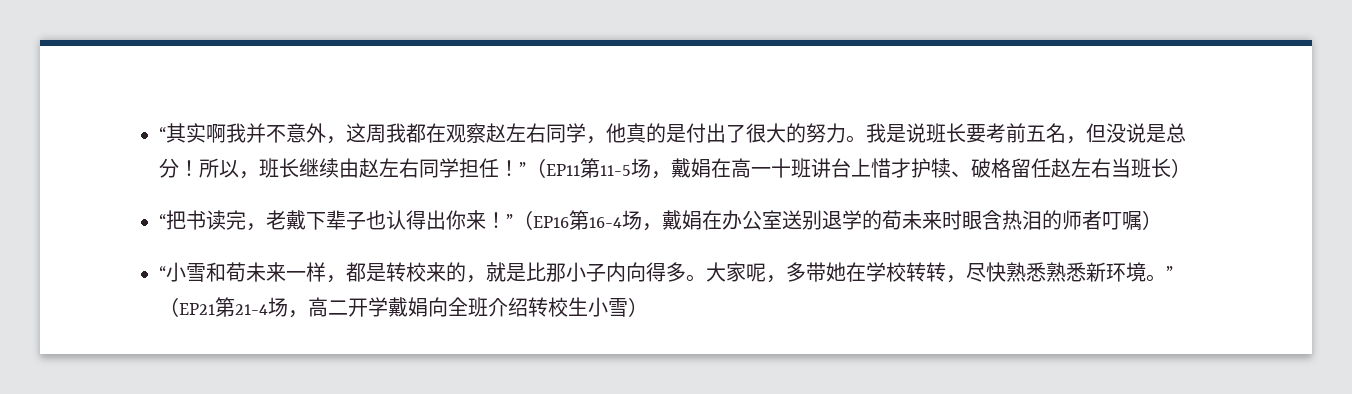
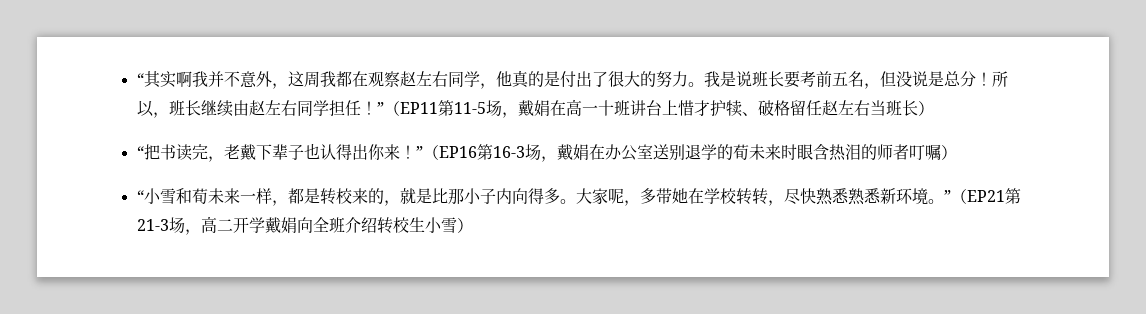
- “把书读完，老戴下辈子也认得出你来！”（EP16第16-4场，戴娟在办公室送别退学的荀未来时眼含热泪的师者叮嘱）
+ “把书读完，老戴下辈子也认得出你来！”（EP16第16-3场，戴娟在办公室送别退学的荀未来时眼含热泪的师者叮嘱）
- 大家呢，多带她在学校转转，尽快熟悉熟悉新环境。”（EP21第21-4场，高二开学戴娟向全班介绍转校生小雪）
+ 大家呢，多带她在学校转转，尽快熟悉熟悉新环境。”（EP21第21-3场，高二开学戴娟向全班介绍转校生小雪）

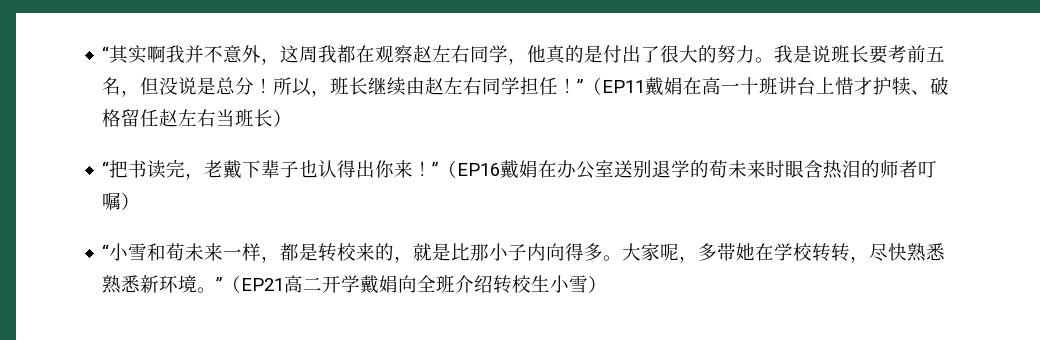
- 所以，班长继续由赵左右同学担任！”（EP11第11-5场，戴娟在高一十班讲台上惜才护犊、破格留任赵左右当班长）
+ 所以，班长继续由赵左右同学担任！”（EP11戴娟在高一十班讲台上惜才护犊、破格留任赵左右当班长）
- “把书读完，老戴下辈子也认得出你来！”（EP16第16-3场，戴娟在办公室送别退学的荀未来时眼含热泪的师者叮嘱）
+ “把书读完，老戴下辈子也认得出你来！”（EP16戴娟在办公室送别退学的荀未来时眼含热泪的师者叮嘱）
- 大家呢，多带她在学校转转，尽快熟悉熟悉新环境。”（EP21第21-3场，高二开学戴娟向全班介绍转校生小雪）
+ 大家呢，多带她在学校转转，尽快熟悉熟悉新环境。”（EP21高二开学戴娟向全班介绍转校生小雪）

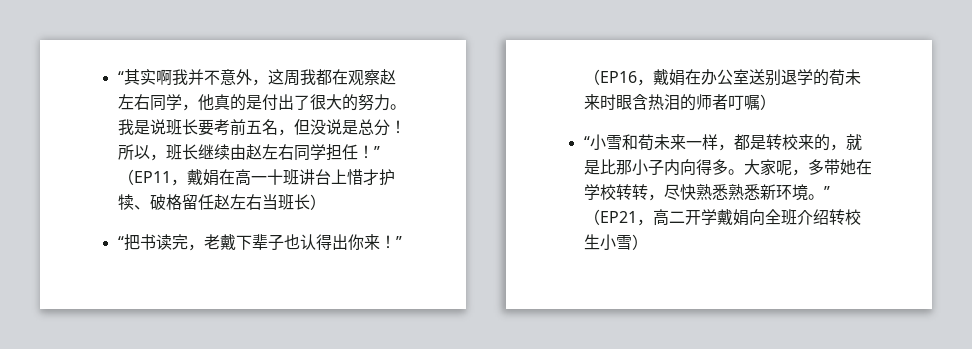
- 所以，班长继续由赵左右同学担任！”（EP11戴娟在高一十班讲台上惜才护犊、破格留任赵左右当班长）
+ 所以，班长继续由赵左右同学担任！”（EP11，戴娟在高一十班讲台上惜才护犊、破格留任赵左右当班长）
- “把书读完，老戴下辈子也认得出你来！”（EP16戴娟在办公室送别退学的荀未来时眼含热泪的师者叮嘱）
+ “把书读完，老戴下辈子也认得出你来！”（EP16，戴娟在办公室送别退学的荀未来时眼含热泪的师者叮嘱）
- 大家呢，多带她在学校转转，尽快熟悉熟悉新环境。”（EP21高二开学戴娟向全班介绍转校生小雪）
+ 大家呢，多带她在学校转转，尽快熟悉熟悉新环境。”（EP21，高二开学戴娟向全班介绍转校生小雪）

